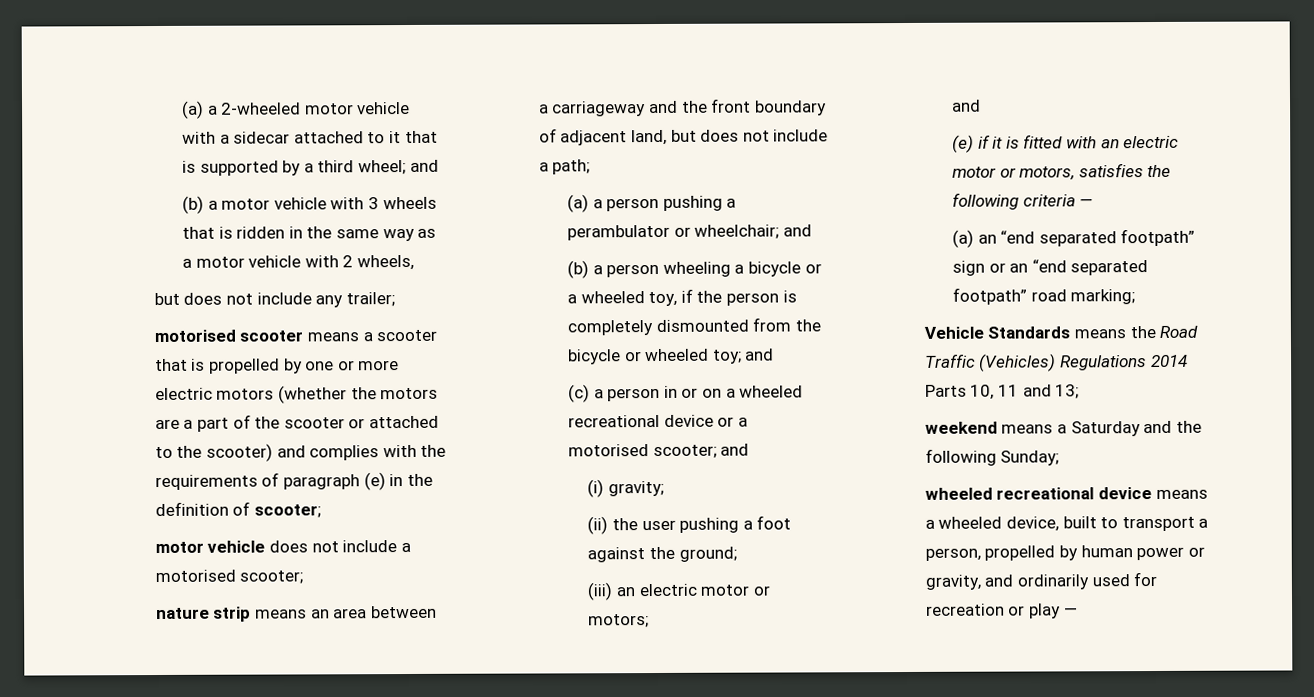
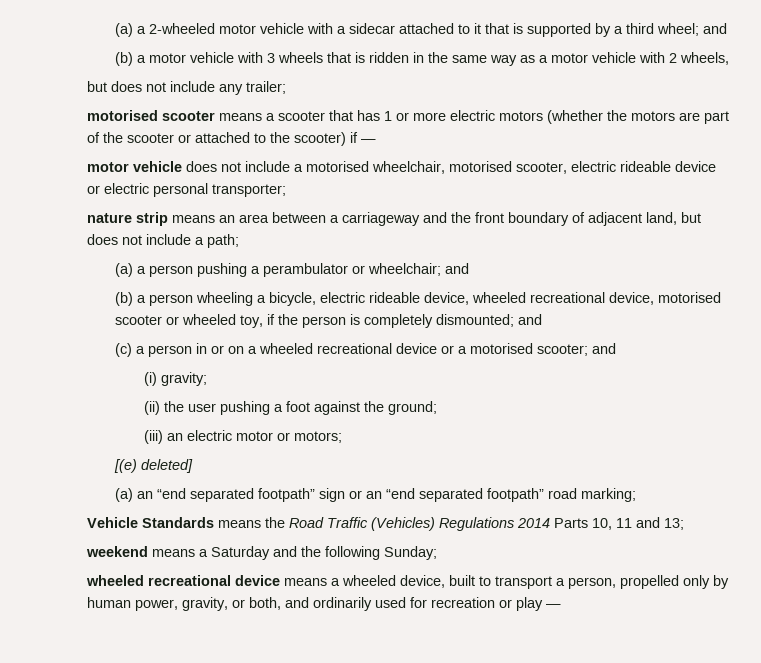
- motorised scooter means a scooter that is propelled by one or more electric motors (whether the motors are a part of the scooter or attached to the scooter) and complies with the requirements of paragraph (e) in the definition of scooter;
+ motorised scooter means a scooter that has 1 or more electric motors (whether the motors are part of the scooter or attached to the scooter) if —
- motor vehicle does not include a motorised scooter;
+ motor vehicle does not include a motorised wheelchair, motorised scooter, electric rideable device or electric personal transporter;
- (b) a person wheeling a bicycle or a wheeled toy, if the person is completely dismounted from the bicycle or wheeled toy; and
+ (b) a person wheeling a bicycle, electric rideable device, wheeled recreational device, motorised scooter or wheeled toy, if the person is completely dismounted; and
  (iii) an electric motor or motors;
- and
- (e) if it is fitted with an electric motor or motors, satisfies the following criteria —
+ [(e) deleted]
- wheeled recreational device means a wheeled device, built to transport a person, propelled by human power or gravity, and ordinarily used for recreation or play —
+ wheeled recreational device means a wheeled device, built to transport a person, propelled only by human power, gravity, or both, and ordinarily used for recreation or play —

